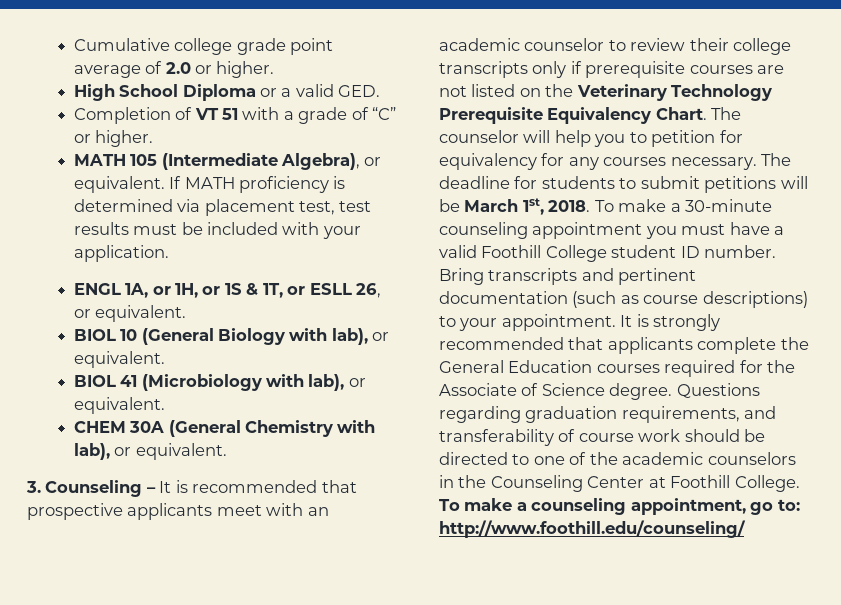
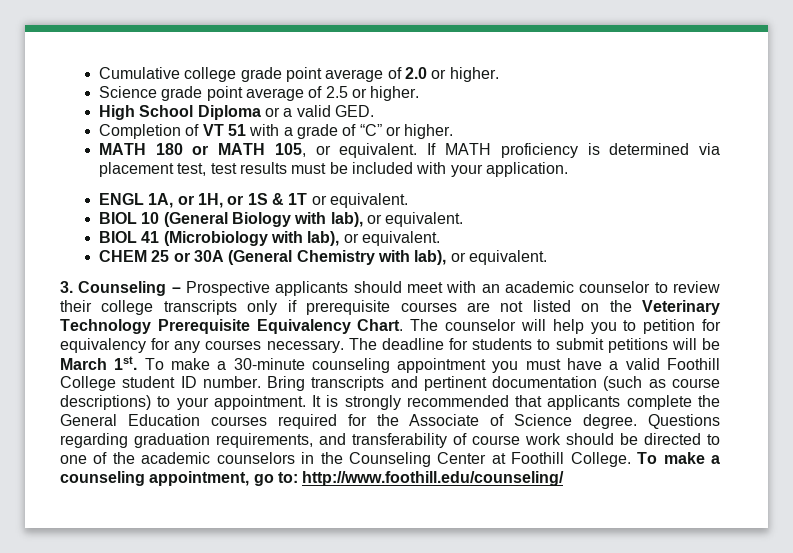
+ Science grade point average of 2.5 or higher.
- MATH 105 (Intermediate Algebra), or equivalent.
+ MATH 180 or MATH 105, or equivalent.
- ENGL 1A, or 1H, or 1S & 1T, or ESLL 26, or equivalent.
+ ENGL 1A, or 1H, or 1S & 1T or equivalent.
- CHEM 30A (General Chemistry with lab), or equivalent.
+ CHEM 25 or 30A (General Chemistry with lab), or equivalent.
- 3. Counseling – It is recommended that prospective applicants meet with an academic counselor to review their college transcripts only if prerequisite courses are not listed on the Veterinary Technology Prerequisite Equivalency Chart.
+ 3. Counseling – Prospective applicants should meet with an academic counselor to review their college transcripts only if prerequisite courses are not listed on the Veterinary Technology Prerequisite Equivalency Chart.
- The deadline for students to submit petitions will be March 1st, 2018.
+ The deadline for students to submit petitions will be March 1st.

